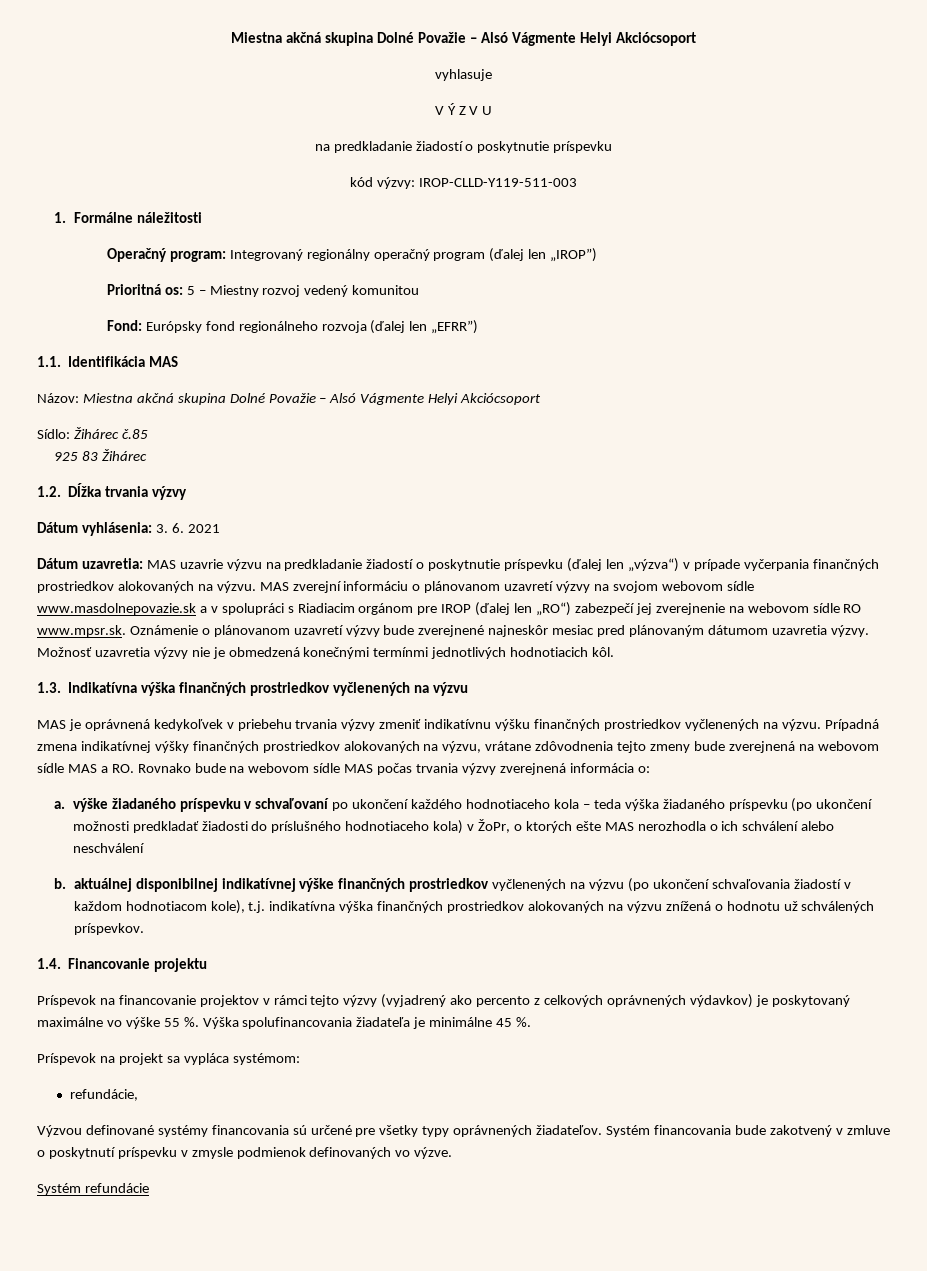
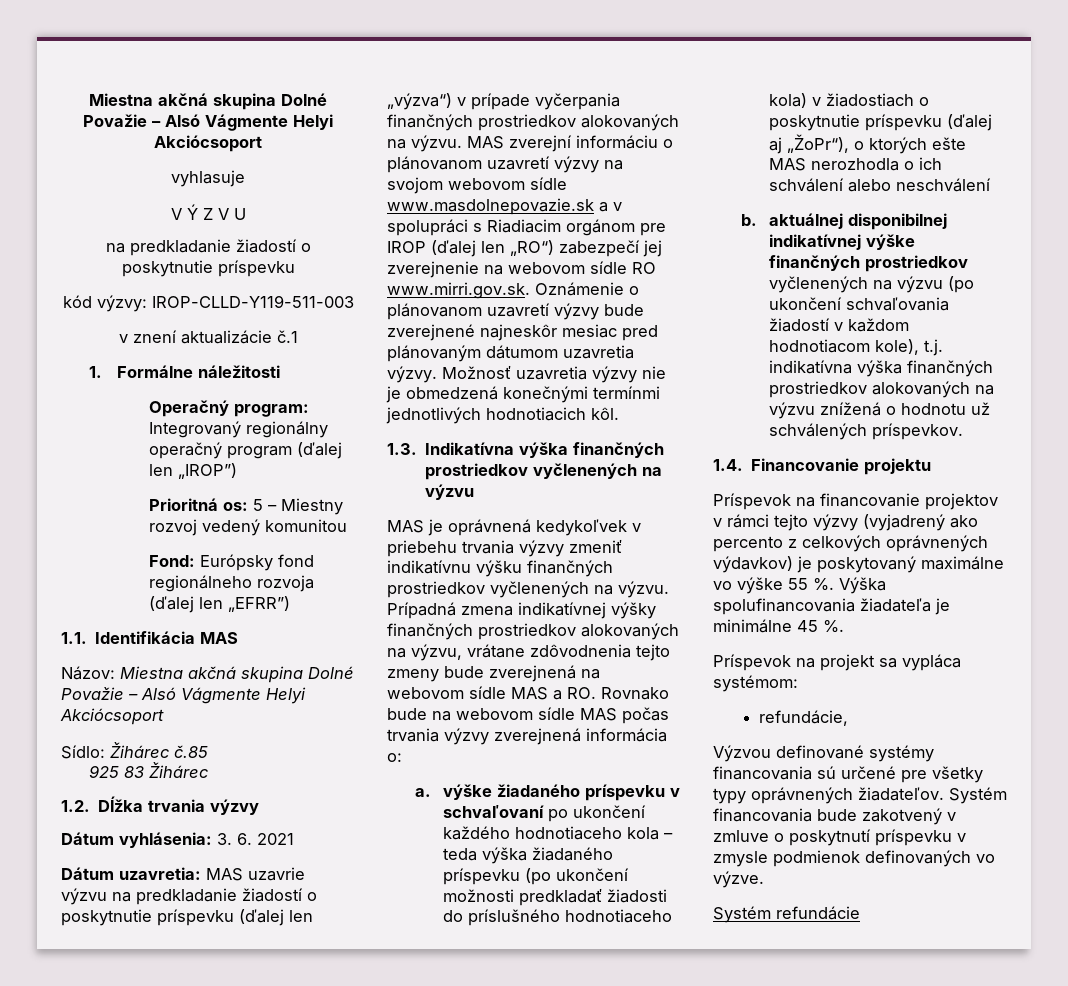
+ v znení aktualizácie č.1
- MAS zverejní informáciu o plánovanom uzavretí výzvy na svojom webovom sídle www.masdolnepovazie.sk a v spolupráci s Riadiacim orgánom pre IROP (ďalej len „RO“) zabezpečí jej zverejnenie na webovom sídle RO www.mpsr.sk. Oznámenie o plánovanom uzavretí výzvy bude zverejnené najneskôr mesiac pred plánovaným dátumom uzavretia výzvy.
+ MAS zverejní informáciu o plánovanom uzavretí výzvy na svojom webovom sídle www.masdolnepovazie.sk a v spolupráci s Riadiacim orgánom pre IROP (ďalej len „RO“) zabezpečí jej zverejnenie na webovom sídle RO www.mirri.gov.sk. Oznámenie o plánovanom uzavretí výzvy bude zverejnené najneskôr mesiac pred plánovaným dátumom uzavretia výzvy.
- a. výške žiadaného príspevku v schvaľovaní po ukončení každého hodnotiaceho kola – teda výška žiadaného príspevku (po ukončení možnosti predkladať žiadosti do príslušného hodnotiaceho kola) v ŽoPr, o ktorých ešte MAS nerozhodla o ich schválení alebo neschválení
+ a. výške žiadaného príspevku v schvaľovaní po ukončení každého hodnotiaceho kola – teda výška žiadaného príspevku (po ukončení možnosti predkladať žiadosti do príslušného hodnotiaceho kola) v žiadostiach o poskytnutie príspevku (ďalej aj „ŽoPr“), o ktorých ešte MAS nerozhodla o ich schválení alebo neschválení

